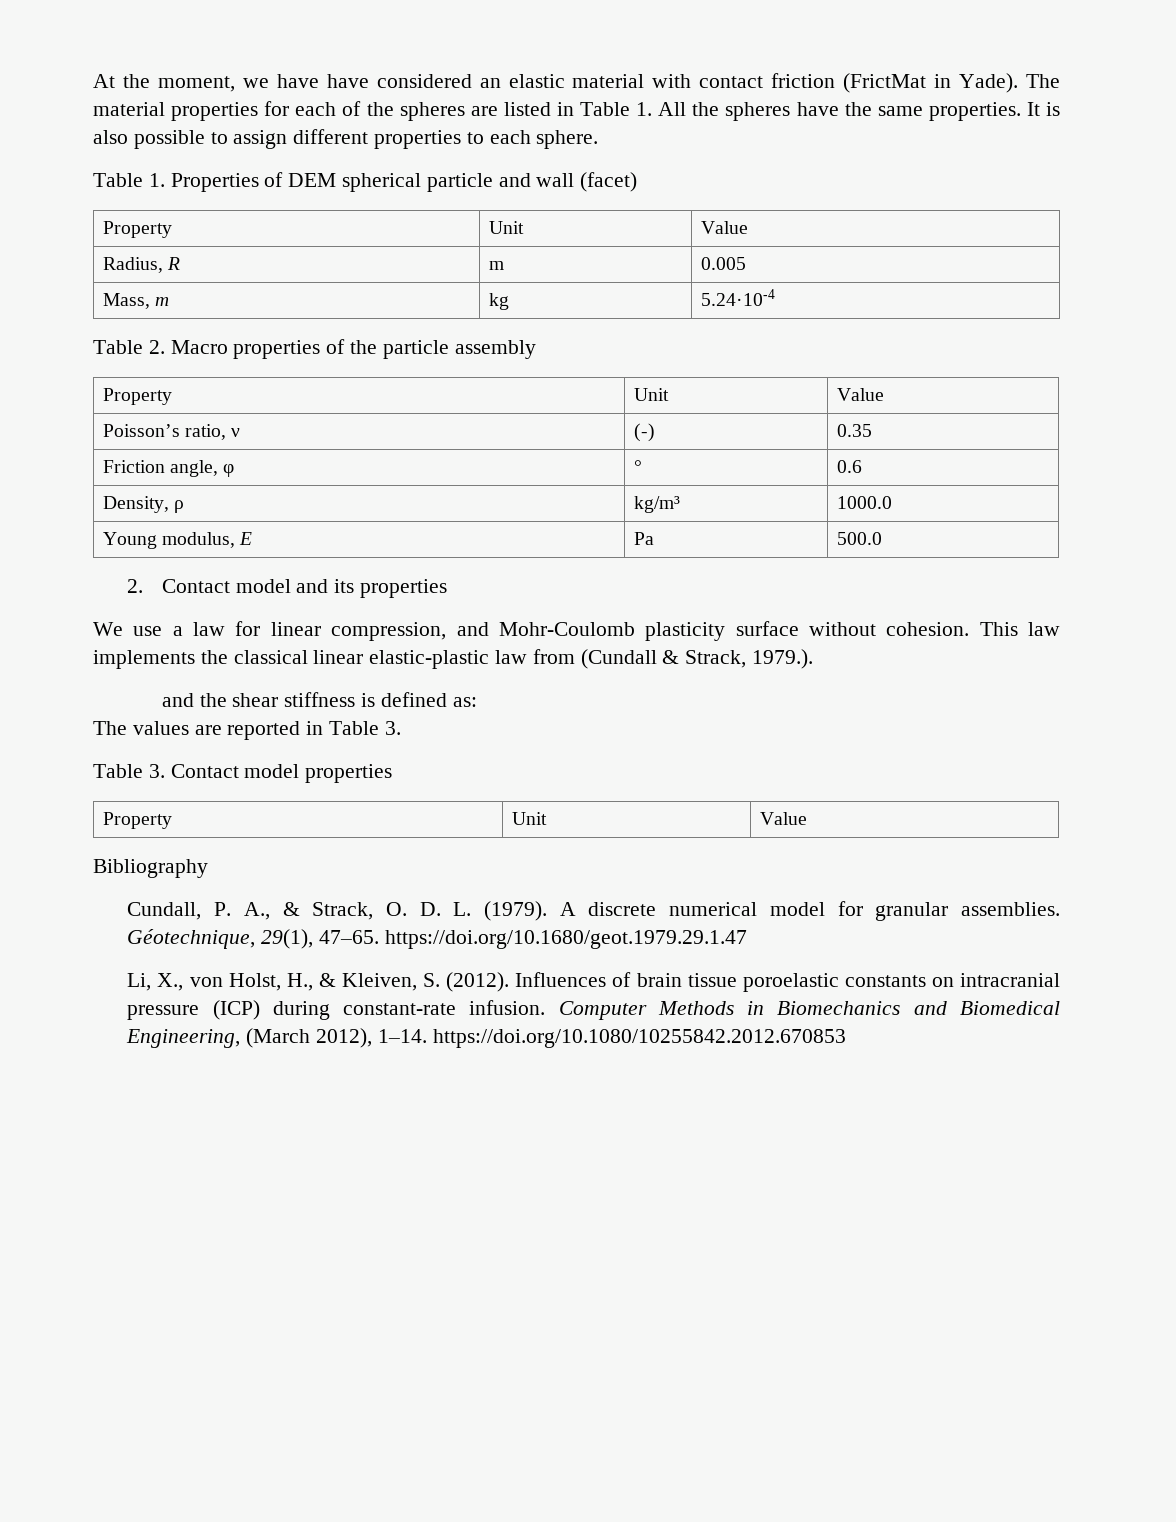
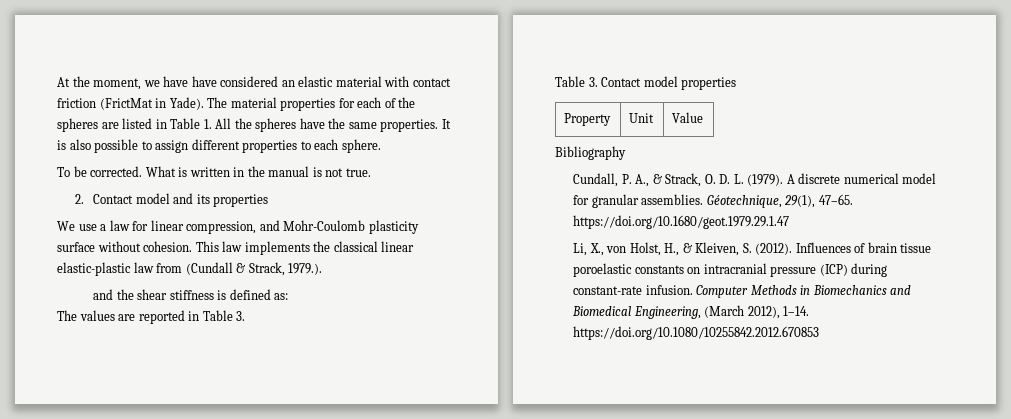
- Table 1. Properties of DEM spherical particle and wall (facet)
- Property | Unit | Value
- Radius, R | m | 0.005
- Mass, m | kg | 5.24·10-4
- Table 2. Macro properties of the particle assembly
- Property | Unit | Value
- Poisson’s ratio, ν | (-) | 0.35
- Friction angle, φ | ° | 0.6
- Density, ρ | kg/m³ | 1000.0
- Young modulus, E | Pa | 500.0
+ To be corrected. What is written in the manual is not true.

